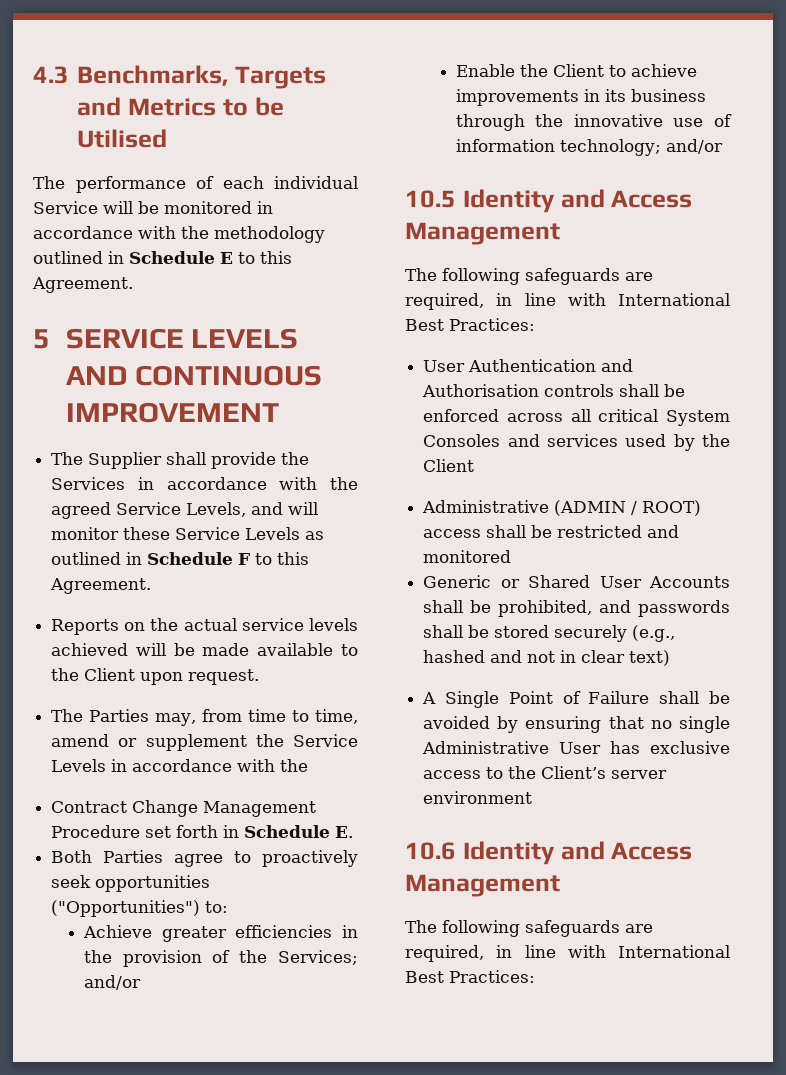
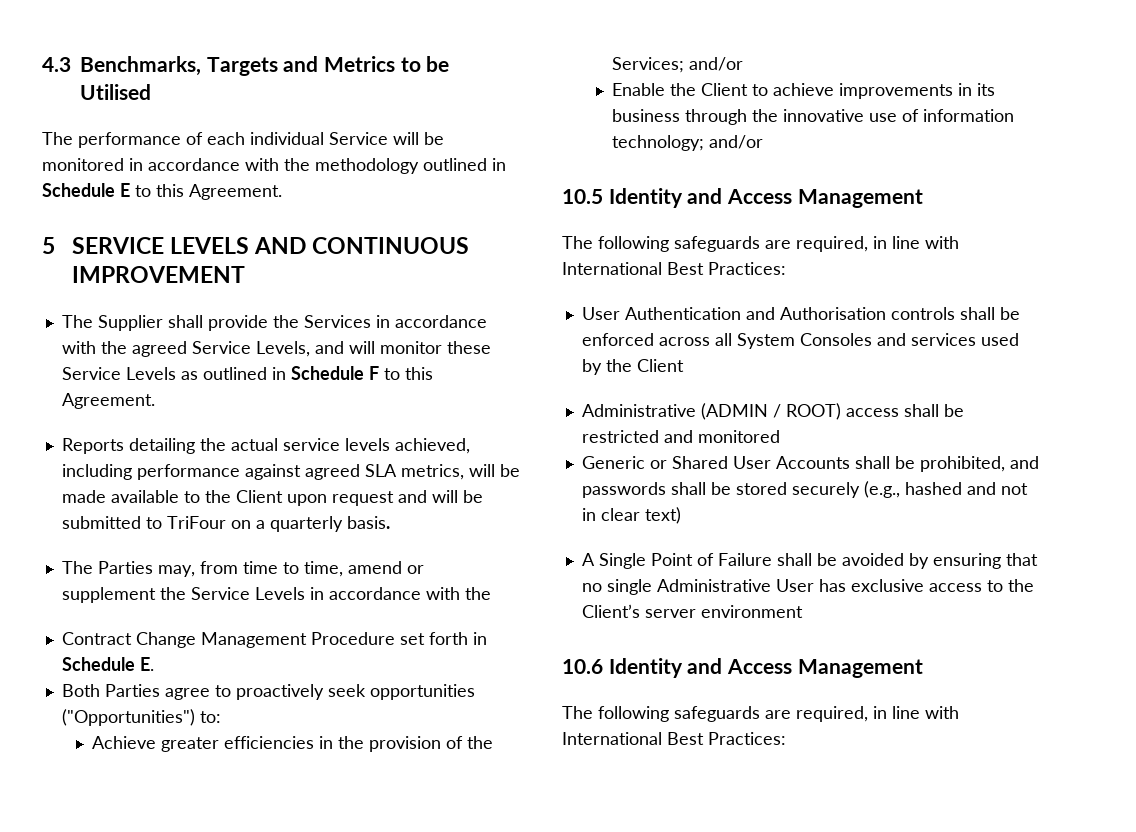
- Reports on the actual service levels achieved will be made available to the Client upon request.
+ Reports detailing the actual service levels achieved, including performance against agreed SLA metrics, will be made available to the Client upon request and will be submitted to TriFour on a quarterly basis.
- User Authentication and Authorisation controls shall be enforced across all critical System Consoles and services used by the Client
+ User Authentication and Authorisation controls shall be enforced across all System Consoles and services used by the Client

